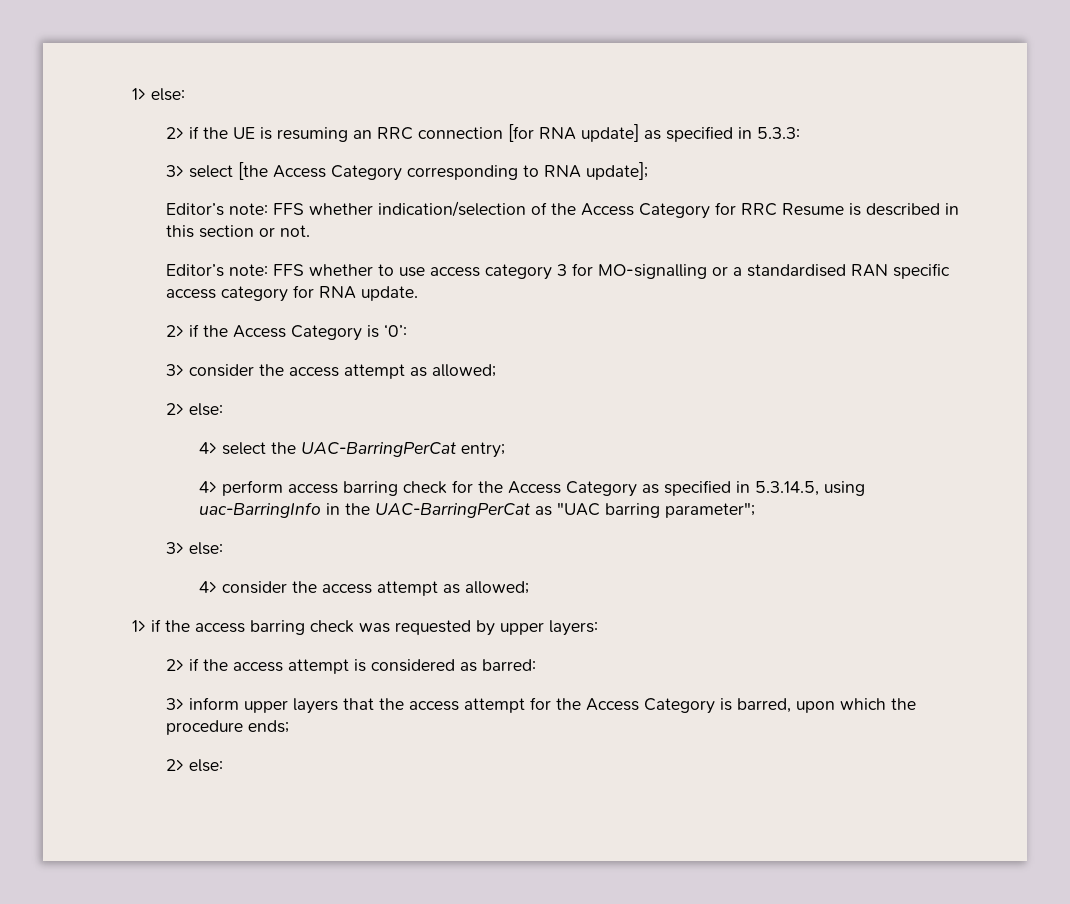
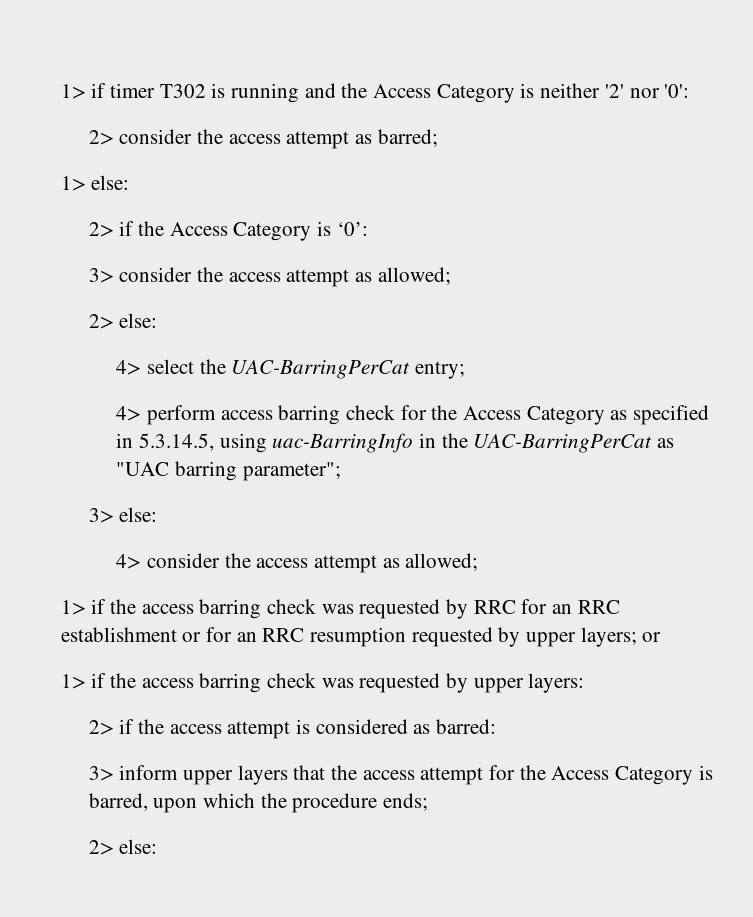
+ 1> if timer T302 is running and the Access Category is neither '2' nor '0':
+ 2> consider the access attempt as barred;
  1> else:
- 2> if the UE is resuming an RRC connection [for RNA update] as specified in 5.3.3:
- 3> select [the Access Category corresponding to RNA update];
- Editor’s note: FFS whether indication/selection of the Access Category for RRC Resume is described in this section or not.
- Editor’s note: FFS whether to use access category 3 for MO-signalling or a standardised RAN specific access category for RNA update.
+ 1> if the access barring check was requested by RRC for an RRC establishment or for an RRC resumption requested by upper layers; or

